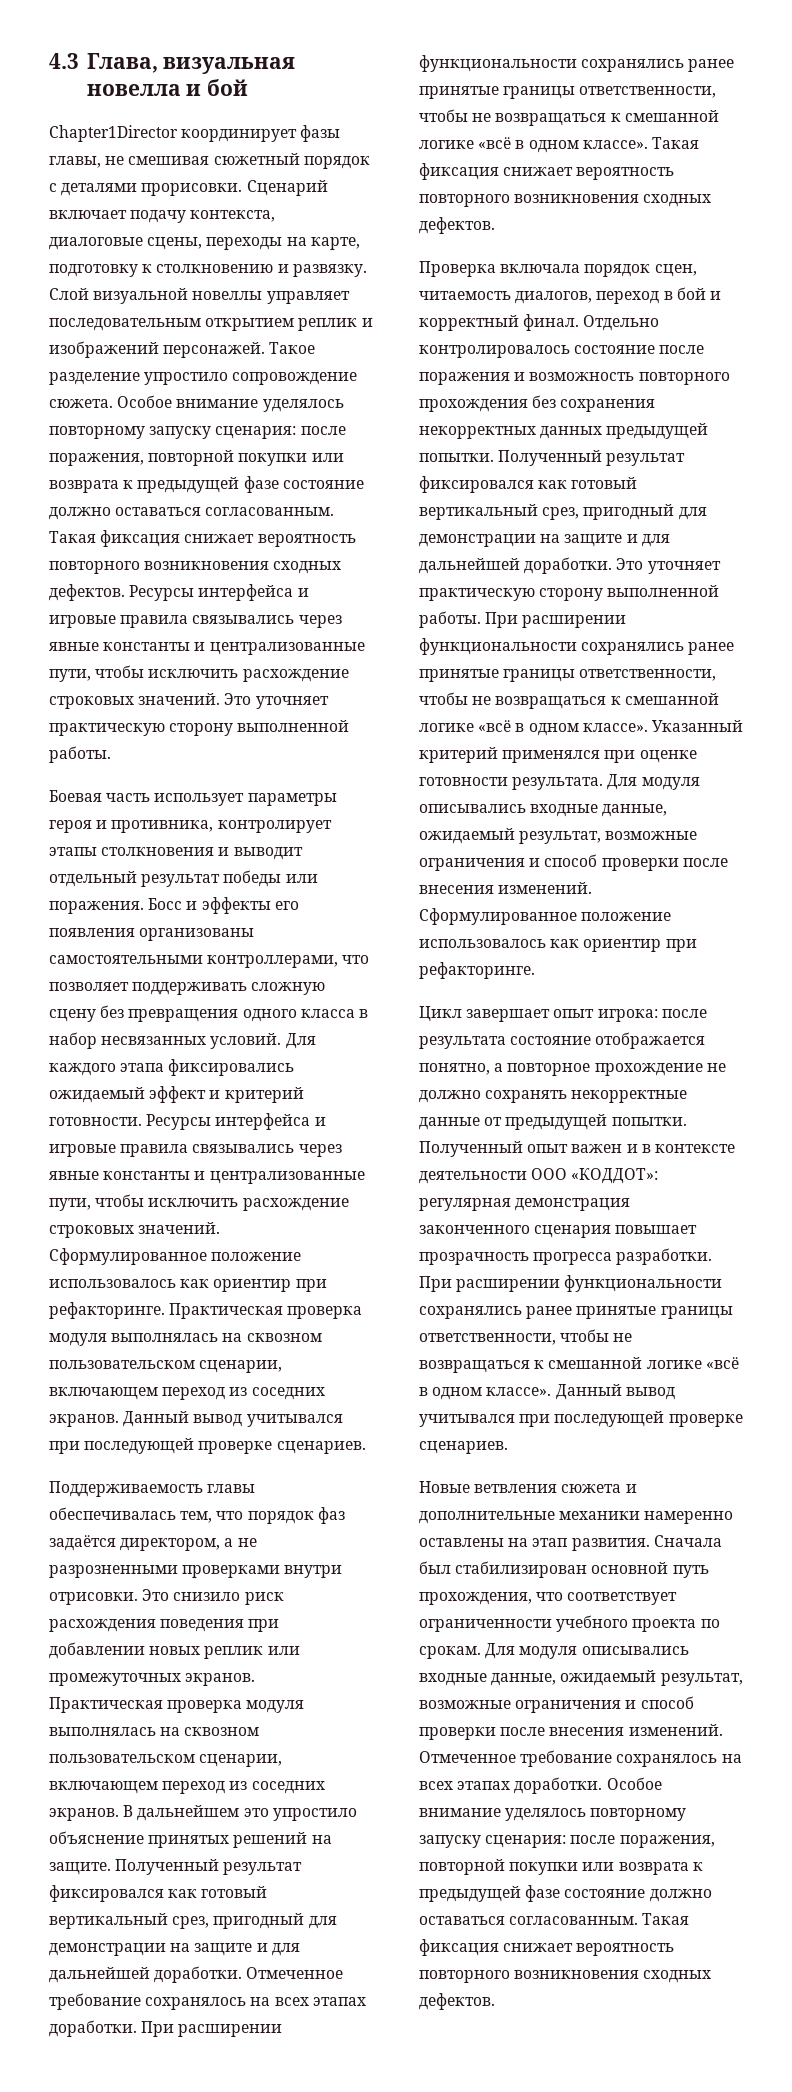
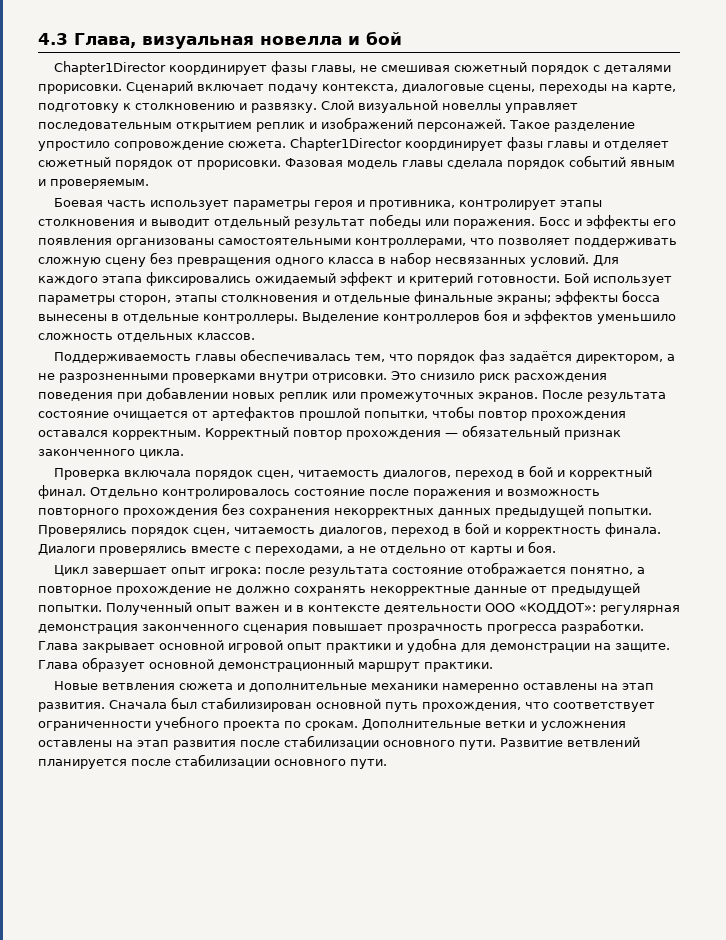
- Особое внимание уделялось повторному запуску сценария: после поражения, повторной покупки или возврата к предыдущей фазе состояние должно оставаться согласованным. Такая фиксация снижает вероятность повторного возникновения сходных дефектов. Ресурсы интерфейса и игровые правила связывались через явные константы и централизованные пути, чтобы исключить расхождение строковых значений. Это уточняет практическую сторону выполненной работы.
+ Chapter1Director координирует фазы главы и отделяет сюжетный порядок от прорисовки. Фазовая модель главы сделала порядок событий явным и проверяемым.
- Ресурсы интерфейса и игровые правила связывались через явные константы и централизованные пути, чтобы исключить расхождение строковых значений. Сформулированное положение использовалось как ориентир при рефакторинге. Практическая проверка модуля выполнялась на сквозном пользовательском сценарии, включающем переход из соседних экранов. Данный вывод учитывался при последующей проверке сценариев.
+ Бой использует параметры сторон, этапы столкновения и отдельные финальные экраны; эффекты босса вынесены в отдельные контроллеры. Выделение контроллеров боя и эффектов уменьшило сложность отдельных классов.
- Практическая проверка модуля выполнялась на сквозном пользовательском сценарии, включающем переход из соседних экранов. В дальнейшем это упростило объяснение принятых решений на защите. Полученный результат фиксировался как готовый вертикальный срез, пригодный для демонстрации на защите и для дальнейшей доработки. Отмеченное требование сохранялось на всех этапах доработки. При расширении функциональности сохранялись ранее принятые границы ответственности, чтобы не возвращаться к смешанной логике «всё в одном классе». Такая фиксация снижает вероятность повторного возникновения сходных дефектов.
+ После результата состояние очищается от артефактов прошлой попытки, чтобы повтор прохождения оставался корректным. Корректный повтор прохождения — обязательный признак законченного цикла.
- Полученный результат фиксировался как готовый вертикальный срез, пригодный для демонстрации на защите и для дальнейшей доработки. Это уточняет практическую сторону выполненной работы. При расширении функциональности сохранялись ранее принятые границы ответственности, чтобы не возвращаться к смешанной логике «всё в одном классе». Указанный критерий применялся при оценке готовности результата. Для модуля описывались входные данные, ожидаемый результат, возможные ограничения и способ проверки после внесения изменений. Сформулированное положение использовалось как ориентир при рефакторинге.
+ Проверялись порядок сцен, читаемость диалогов, переход в бой и корректность финала. Диалоги проверялись вместе с переходами, а не отдельно от карты и боя.
- При расширении функциональности сохранялись ранее принятые границы ответственности, чтобы не возвращаться к смешанной логике «всё в одном классе». Данный вывод учитывался при последующей проверке сценариев.
+ Глава закрывает основной игровой опыт практики и удобна для демонстрации на защите. Глава образует основной демонстрационный маршрут практики.
- Для модуля описывались входные данные, ожидаемый результат, возможные ограничения и способ проверки после внесения изменений. Отмеченное требование сохранялось на всех этапах доработки. Особое внимание уделялось повторному запуску сценария: после поражения, повторной покупки или возврата к предыдущей фазе состояние должно оставаться согласованным. Такая фиксация снижает вероятность повторного возникновения сходных дефектов.
+ Дополнительные ветки и усложнения оставлены на этап развития после стабилизации основного пути. Развитие ветвлений планируется после стабилизации основного пути.

